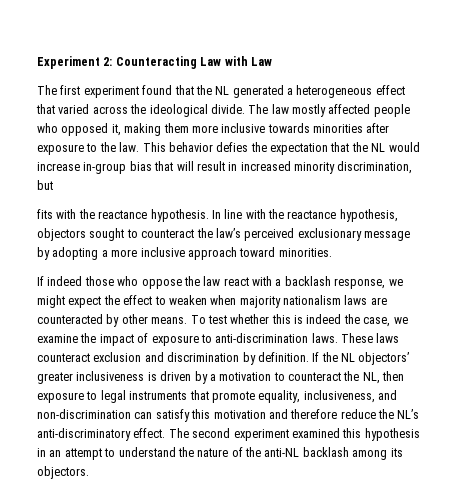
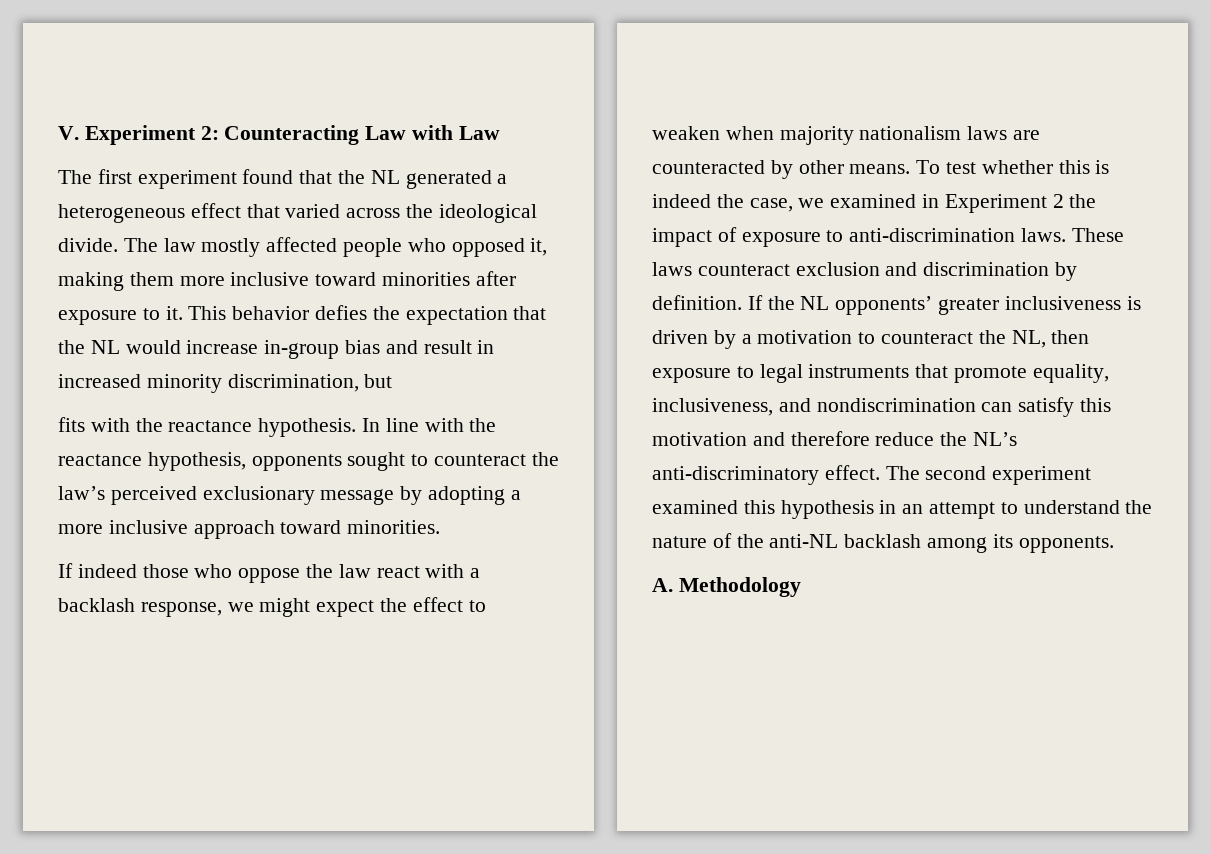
- Experiment 2: Counteracting Law with Law
+ V. Experiment 2: Counteracting Law with Law
- The law mostly affected people who opposed it, making them more inclusive towards minorities after exposure to the law.
+ The law mostly affected people who opposed it, making them more inclusive toward minorities after exposure to it.
- This behavior defies the expectation that the NL would increase in-group bias that will result in increased minority discrimination, but
+ This behavior defies the expectation that the NL would increase in-group bias and result in increased minority discrimination, but
- In line with the reactance hypothesis, objectors sought to counteract the law’s perceived exclusionary message by adopting a more inclusive approach toward minorities.
+ In line with the reactance hypothesis, opponents sought to counteract the law’s perceived exclusionary message by adopting a more inclusive approach toward minorities.
- To test whether this is indeed the case, we examine the impact of exposure to anti-discrimination laws.
+ To test whether this is indeed the case, we examined in Experiment 2 the impact of exposure to anti-discrimination laws.
- If the NL objectors’ greater inclusiveness is driven by a motivation to counteract the NL, then exposure to legal instruments that promote equality, inclusiveness, and non-discrimination can satisfy this motivation and therefore reduce the NL’s anti-discriminatory effect.
+ If the NL opponents’ greater inclusiveness is driven by a motivation to counteract the NL, then exposure to legal instruments that promote equality, inclusiveness, and nondiscrimination can satisfy this motivation and therefore reduce the NL’s anti-discriminatory effect.
- The second experiment examined this hypothesis in an attempt to understand the nature of the anti-NL backlash among its objectors.
+ The second experiment examined this hypothesis in an attempt to understand the nature of the anti-NL backlash among its opponents.
+ A. Methodology

